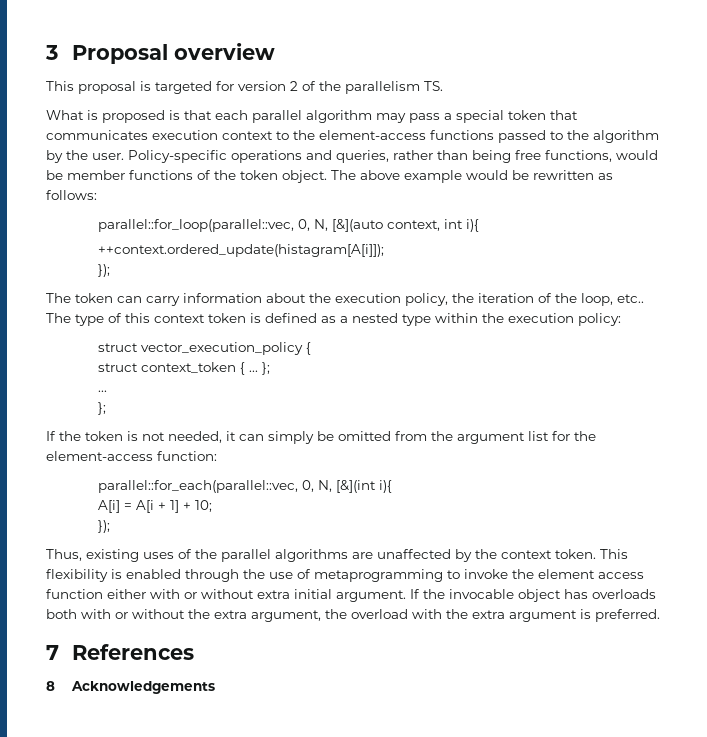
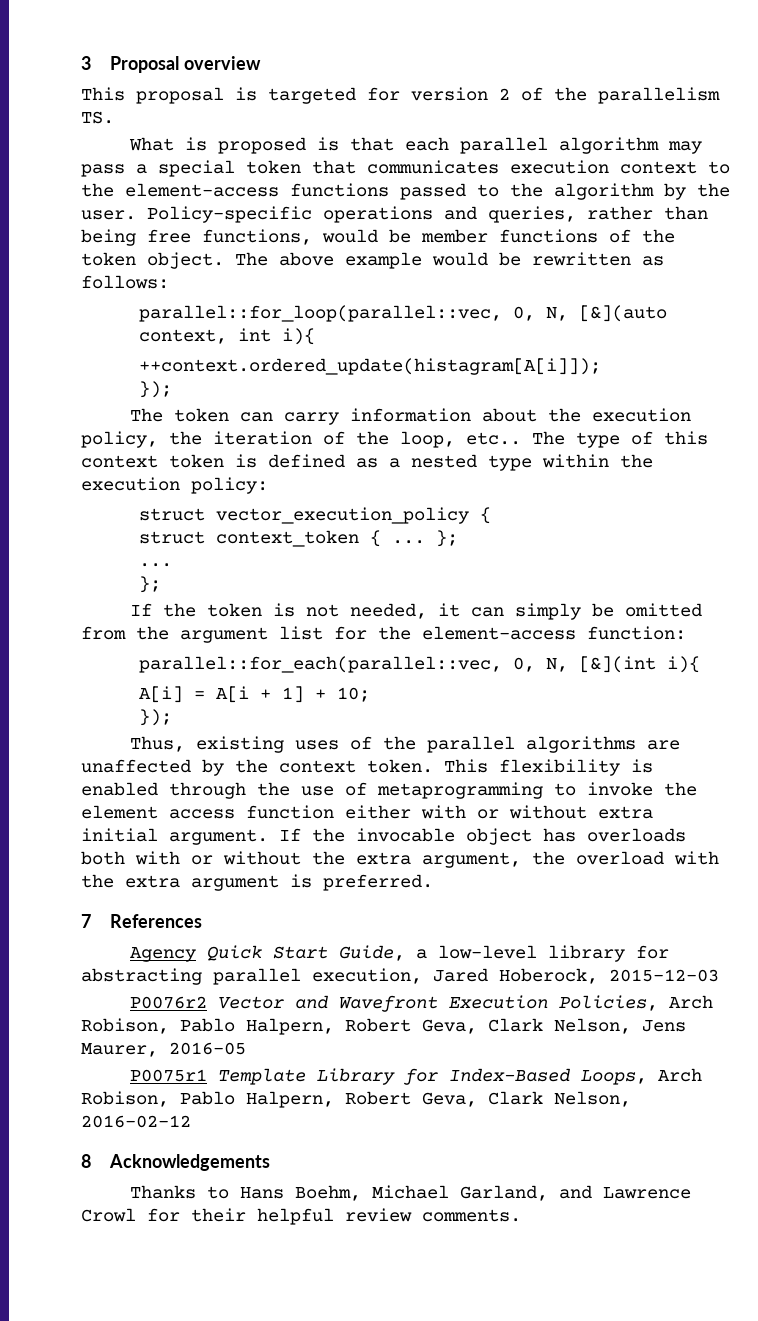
+ Agency Quick Start Guide, a low-level library for abstracting parallel execution, Jared Hoberock, 2015-12-03
+ P0076r2 Vector and Wavefront Execution Policies, Arch Robison, Pablo Halpern, Robert Geva, Clark Nelson, Jens Maurer, 2016-05
+ P0075r1 Template Library for Index-Based Loops, Arch Robison, Pablo Halpern, Robert Geva, Clark Nelson, 2016-02-12
  8 Acknowledgements
+ Thanks to Hans Boehm, Michael Garland, and Lawrence Crowl for their helpful review comments.

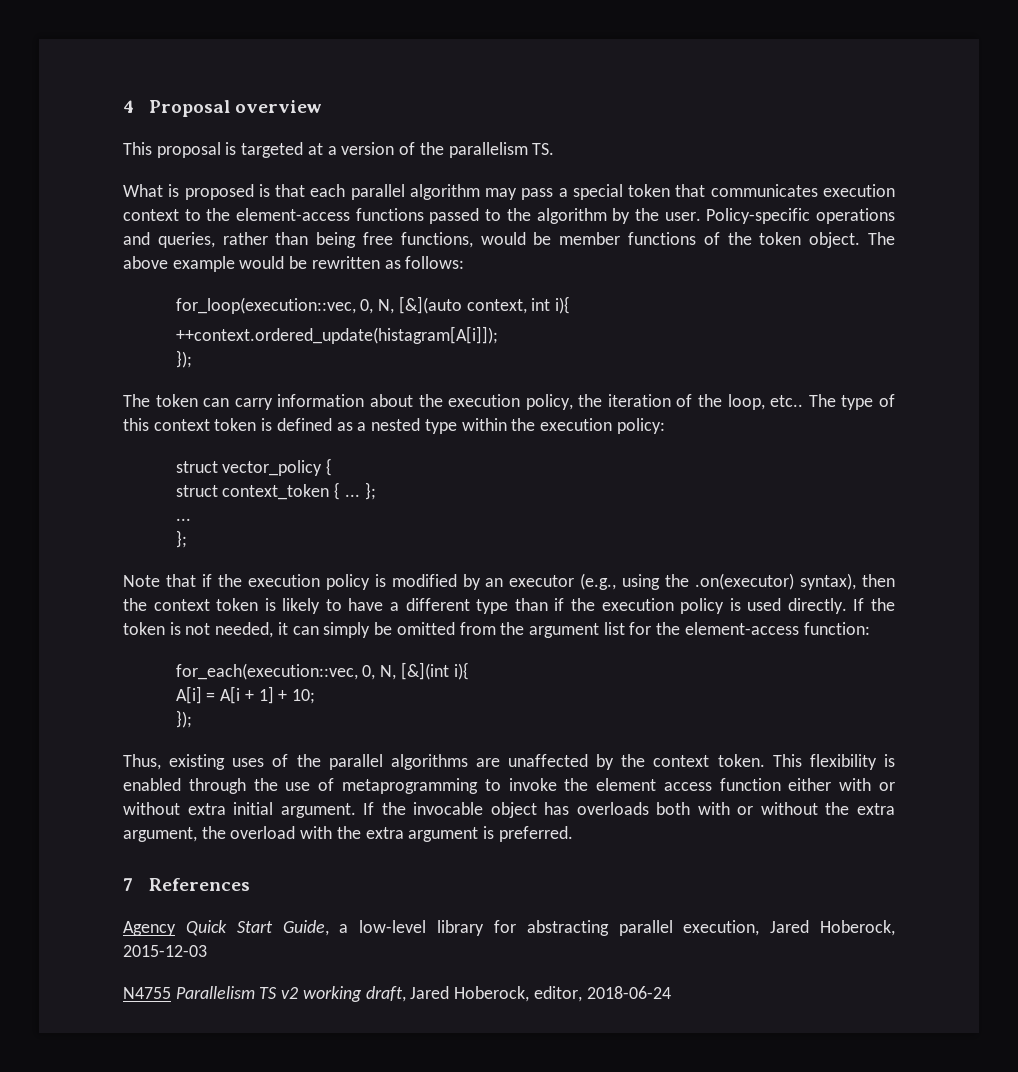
- 3 Proposal overview
+ 4 Proposal overview
- This proposal is targeted for version 2 of the parallelism TS.
+ This proposal is targeted at a version of the parallelism TS.
- parallel::for_loop(parallel::vec, 0, N, [&](auto context, int i){
+ for_loop(execution::vec, 0, N, [&](auto context, int i){
- struct vector_execution_policy {
+ struct vector_policy {
+ Note that if the execution policy is modified by an executor (e.g., using the .on(executor) syntax), then the context token is likely to have a different type than if the execution policy is used directly.
- parallel::for_each(parallel::vec, 0, N, [&](int i){
+ for_each(execution::vec, 0, N, [&](int i){
- P0076r2 Vector and Wavefront Execution Policies, Arch Robison, Pablo Halpern, Robert Geva, Clark Nelson, Jens Maurer, 2016-05
- P0075r1 Template Library for Index-Based Loops, Arch Robison, Pablo Halpern, Robert Geva, Clark Nelson, 2016-02-12
- 8 Acknowledgements
- Thanks to Hans Boehm, Michael Garland, and Lawrence Crowl for their helpful review comments.
+ N4755 Parallelism TS v2 working draft, Jared Hoberock, editor, 2018-06-24

